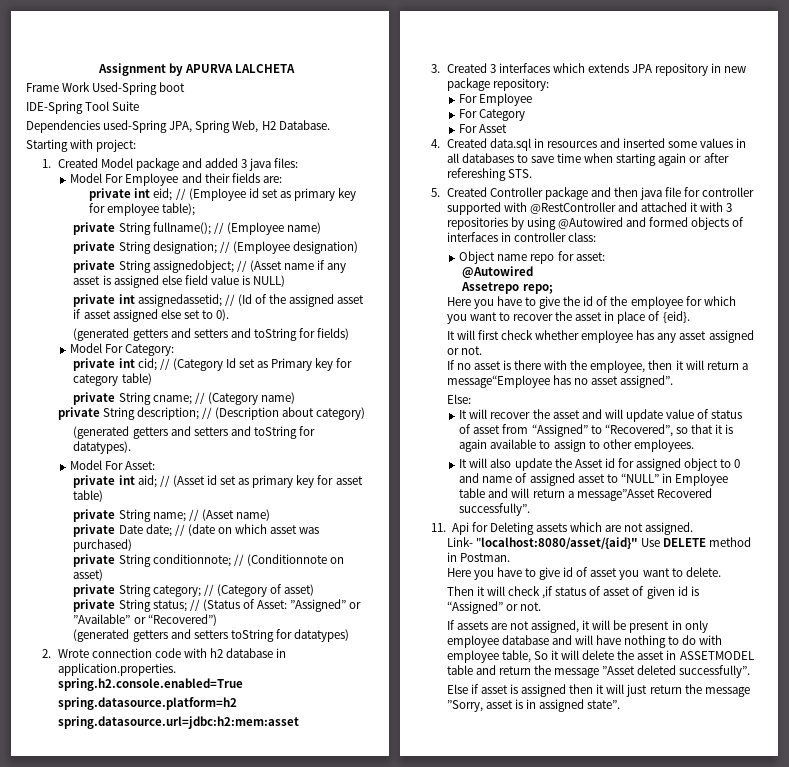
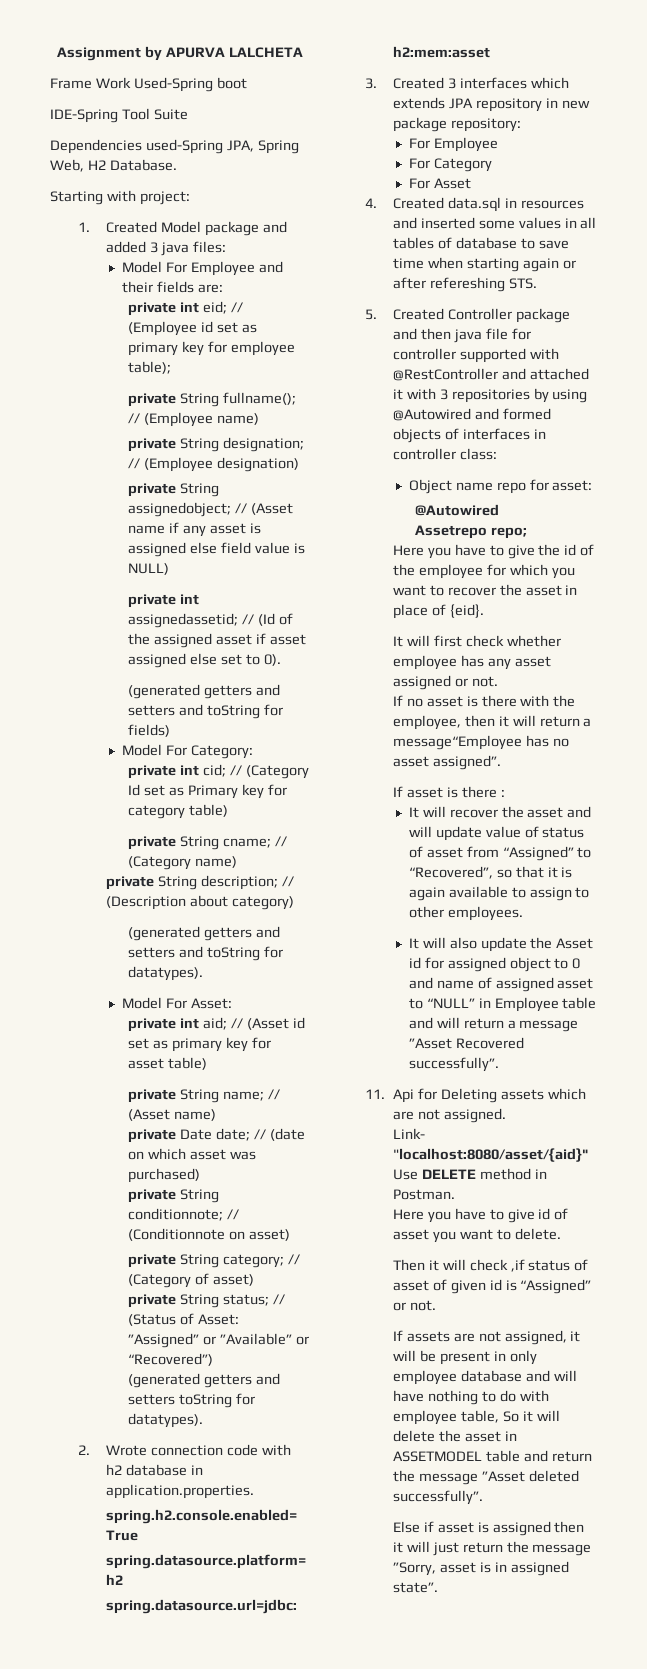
- (generated getters and setters toString for datatypes)
+ (generated getters and setters toString for datatypes).
- 4. Created data.sql in resources and inserted some values in all databases to save time when starting again or after refereshing STS.
+ 4. Created data.sql in resources and inserted some values in all tables of database to save time when starting again or after refereshing STS.
- Else:
+ If asset is there :
- It will also update the Asset id for assigned object to 0 and name of assigned asset to “NULL” in Employee table and will return a message”Asset Recovered successfully”.
+ It will also update the Asset id for assigned object to 0 and name of assigned asset to “NULL” in Employee table and will return a message ”Asset Recovered successfully”.

